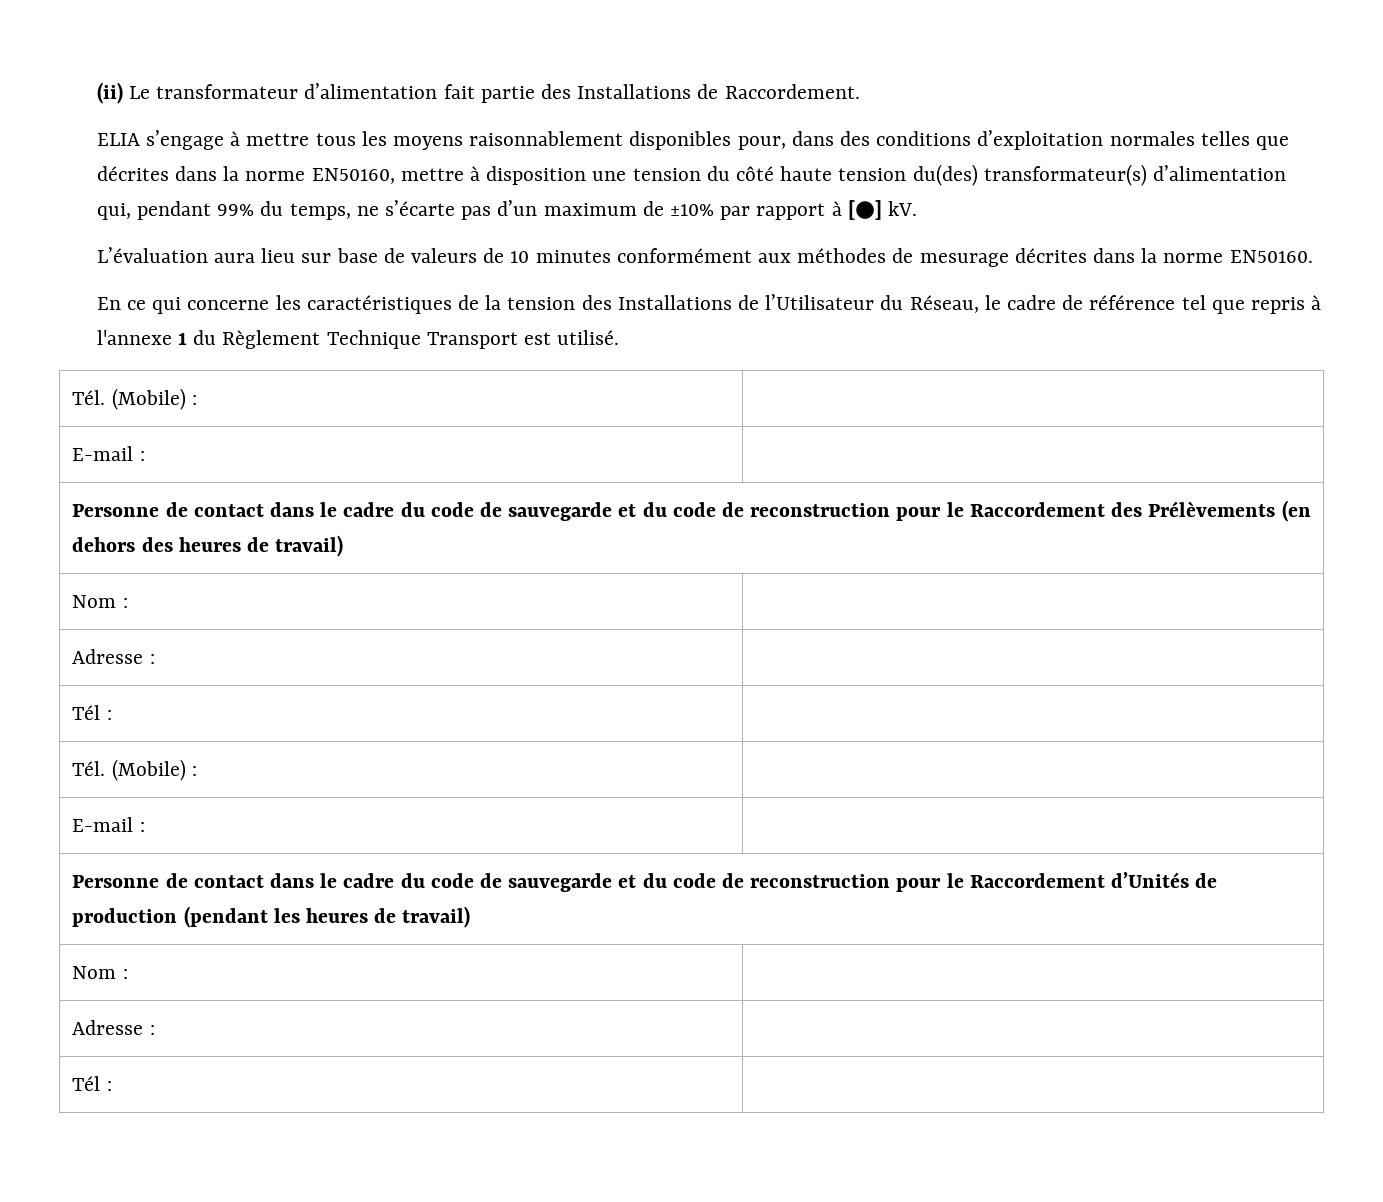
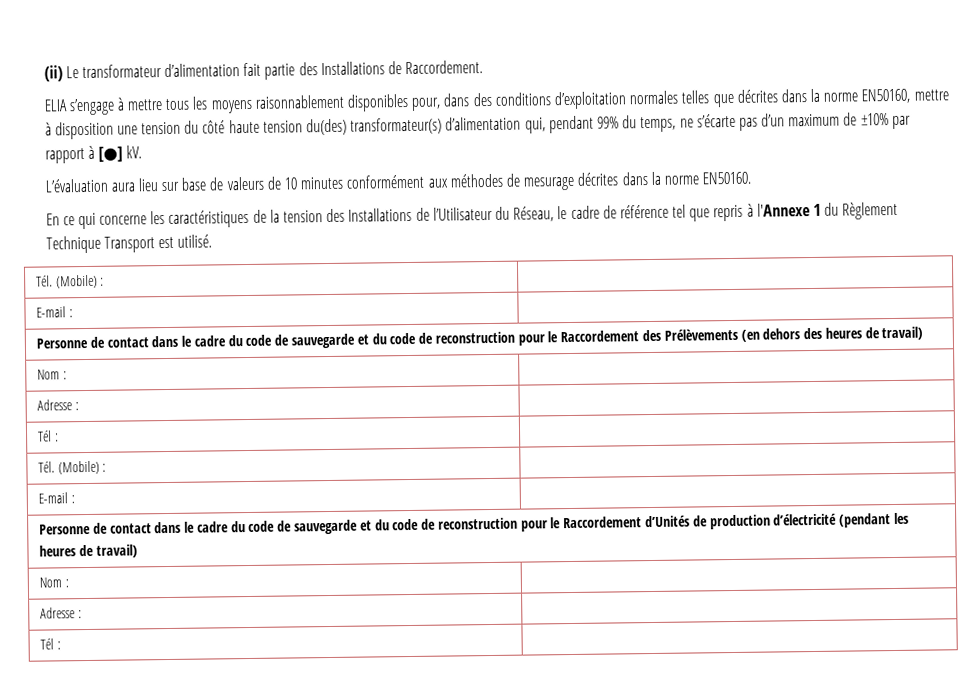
- En ce qui concerne les caractéristiques de la tension des Installations de l’Utilisateur du Réseau, le cadre de référence tel que repris à l'annexe 1 du Règlement Technique Transport est utilisé.
+ En ce qui concerne les caractéristiques de la tension des Installations de l’Utilisateur du Réseau, le cadre de référence tel que repris à l'Annexe 1 du Règlement Technique Transport est utilisé.
- Personne de contact dans le cadre du code de sauvegarde et du code de reconstruction pour le Raccordement d’Unités de production (pendant les heures de travail)
+ Personne de contact dans le cadre du code de sauvegarde et du code de reconstruction pour le Raccordement d’Unités de production d’électricité (pendant les heures de travail)

